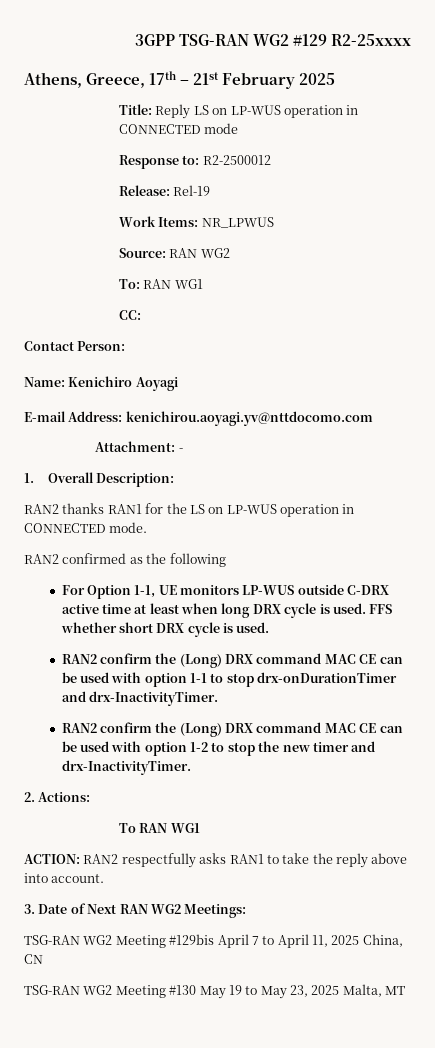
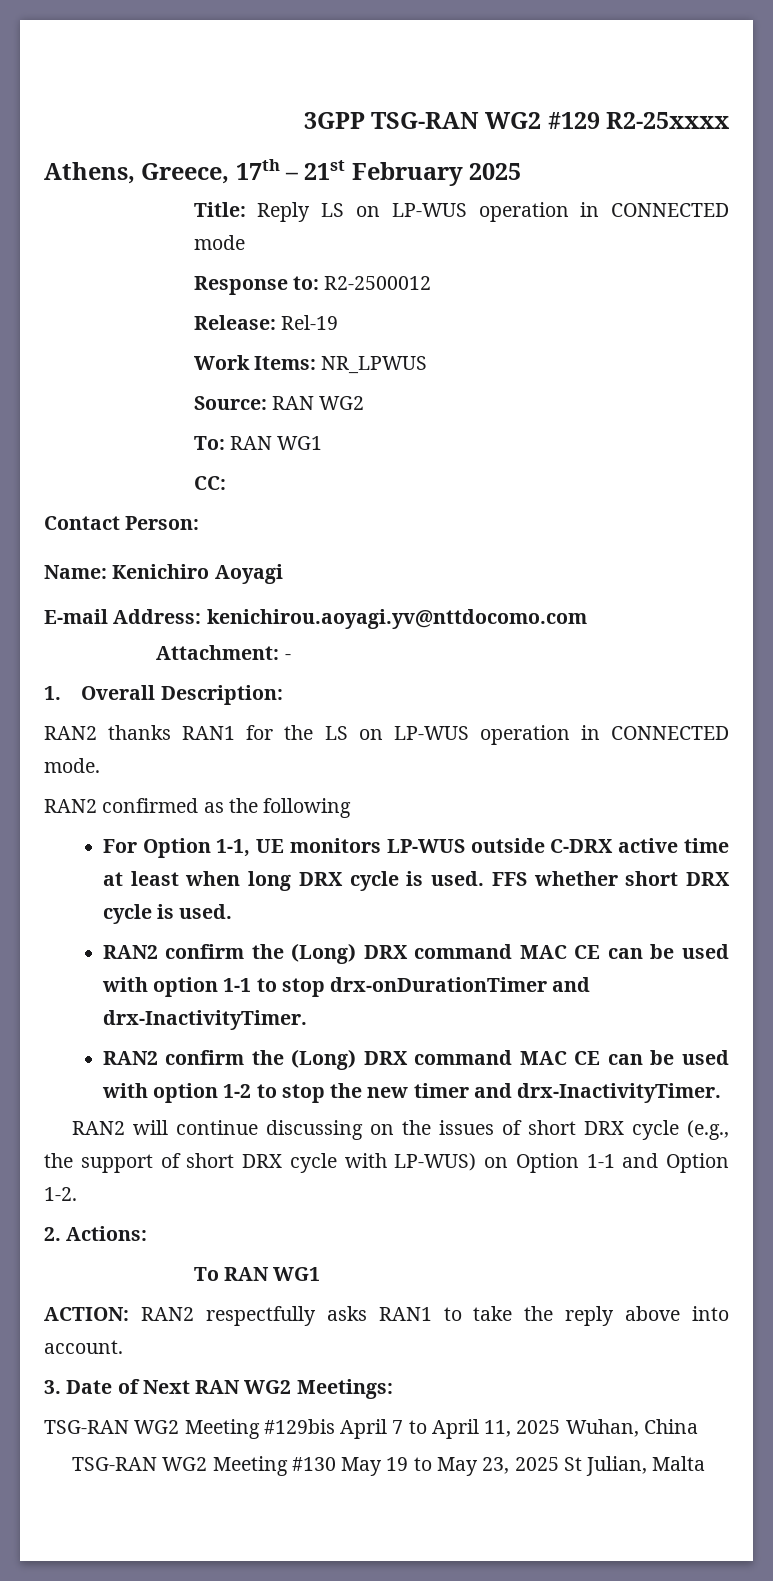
+ RAN2 will continue discussing on the issues of short DRX cycle (e.g., the support of short DRX cycle with LP-WUS) on Option 1-1 and Option 1-2.
- TSG-RAN WG2 Meeting #129bis April 7 to April 11, 2025 China, CN
+ TSG-RAN WG2 Meeting #129bis April 7 to April 11, 2025 Wuhan, China
- TSG-RAN WG2 Meeting #130 May 19 to May 23, 2025 Malta, MT
+ TSG-RAN WG2 Meeting #130 May 19 to May 23, 2025 St Julian, Malta

